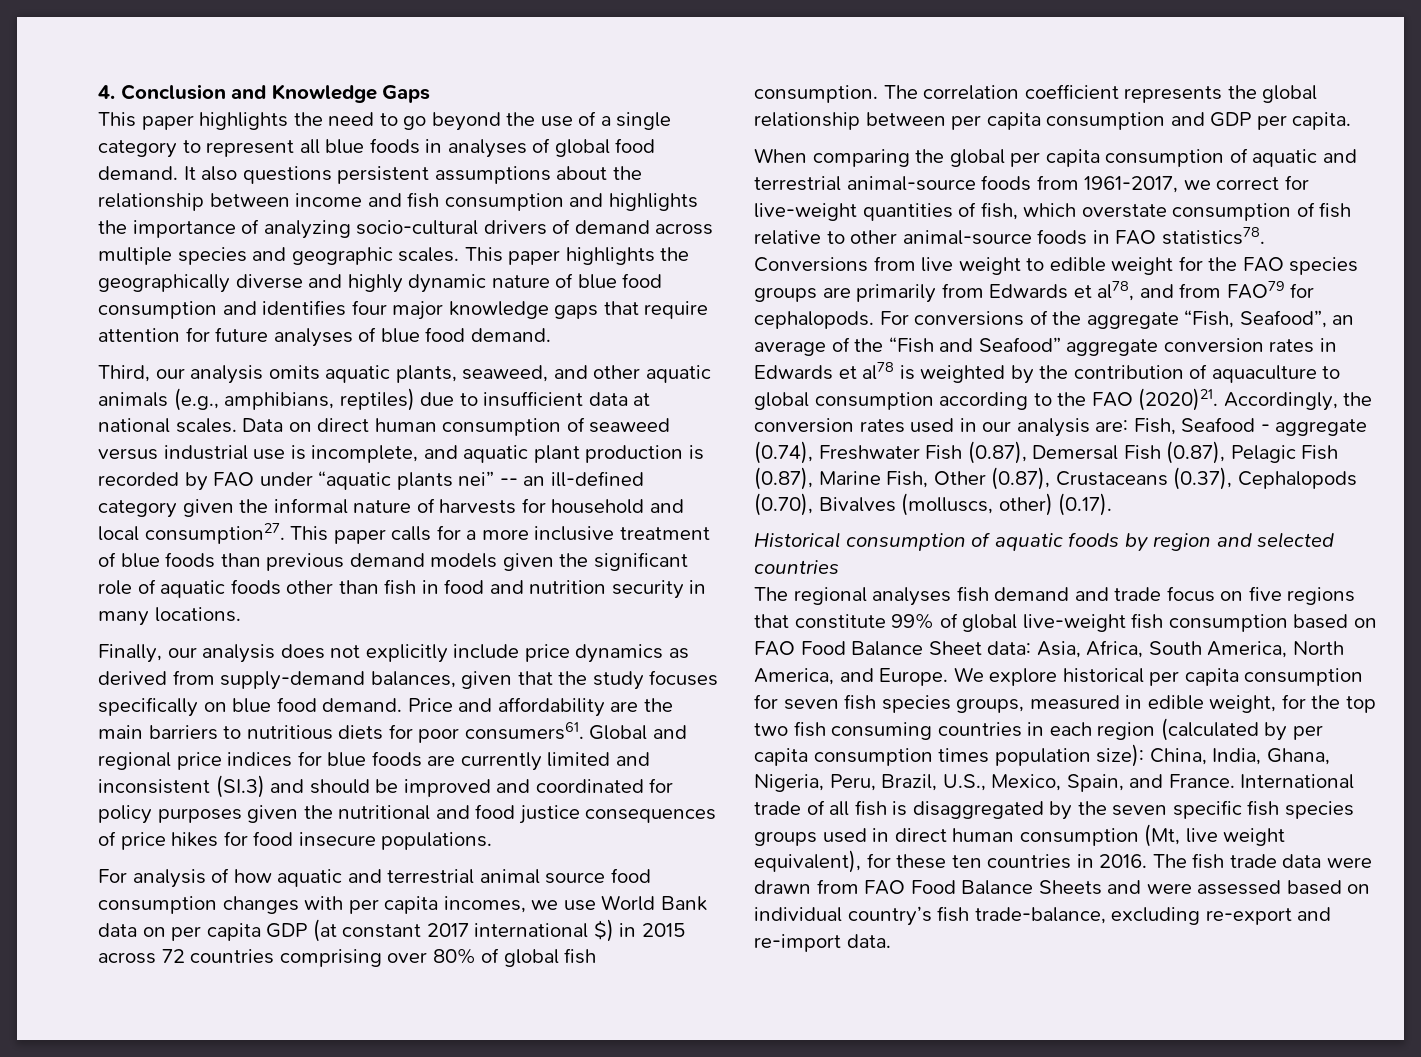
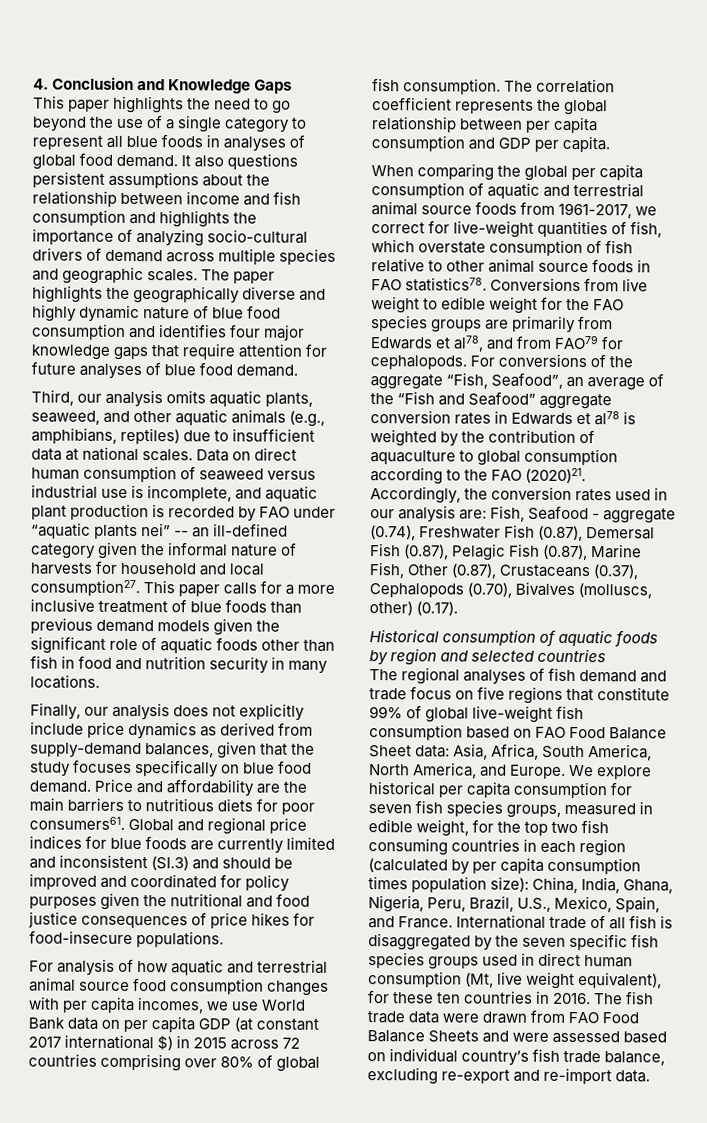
- This paper highlights the geographically diverse and highly dynamic nature of blue food consumption and identifies four major knowledge gaps that require attention for future analyses of blue food demand.
+ The paper highlights the geographically diverse and highly dynamic nature of blue food consumption and identifies four major knowledge gaps that require attention for future analyses of blue food demand.
- Global and regional price indices for blue foods are currently limited and inconsistent (SI.3) and should be improved and coordinated for policy purposes given the nutritional and food justice consequences of price hikes for food insecure populations.
+ Global and regional price indices for blue foods are currently limited and inconsistent (SI.3) and should be improved and coordinated for policy purposes given the nutritional and food justice consequences of price hikes for food-insecure populations.
- When comparing the global per capita consumption of aquatic and terrestrial animal-source foods from 1961-2017, we correct for live-weight quantities of fish, which overstate consumption of fish relative to other animal-source foods in FAO statistics78.
+ When comparing the global per capita consumption of aquatic and terrestrial animal source foods from 1961-2017, we correct for live-weight quantities of fish, which overstate consumption of fish relative to other animal source foods in FAO statistics78.
- The regional analyses fish demand and trade focus on five regions that constitute 99% of global live-weight fish consumption based on FAO Food Balance Sheet data: Asia, Africa, South America, North America, and Europe.
+ The regional analyses of fish demand and trade focus on five regions that constitute 99% of global live-weight fish consumption based on FAO Food Balance Sheet data: Asia, Africa, South America, North America, and Europe.
- The fish trade data were drawn from FAO Food Balance Sheets and were assessed based on individual country’s fish trade-balance, excluding re-export and re-import data.
+ The fish trade data were drawn from FAO Food Balance Sheets and were assessed based on individual country’s fish trade balance, excluding re-export and re-import data.

